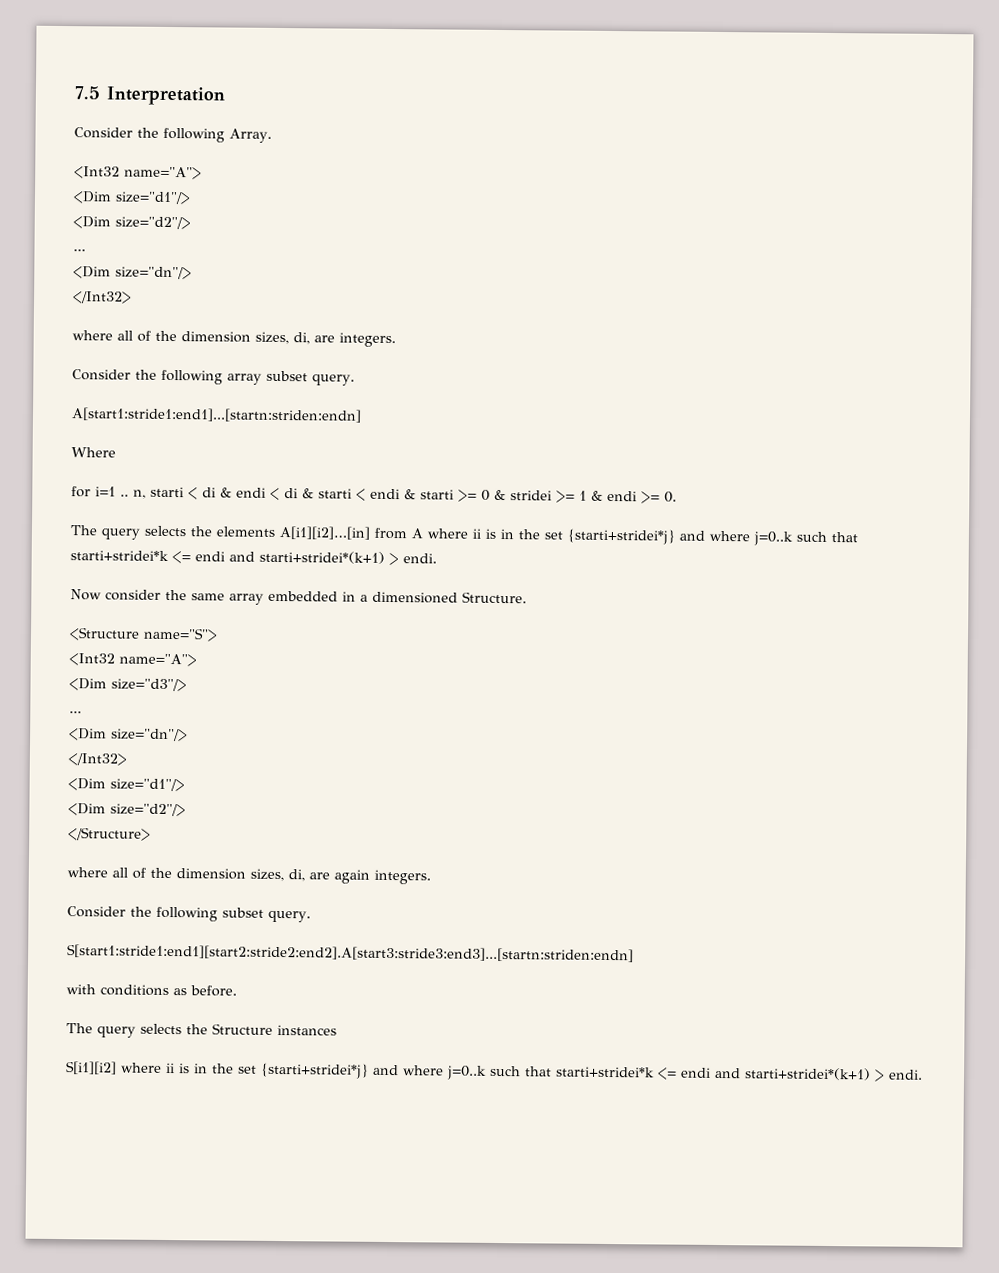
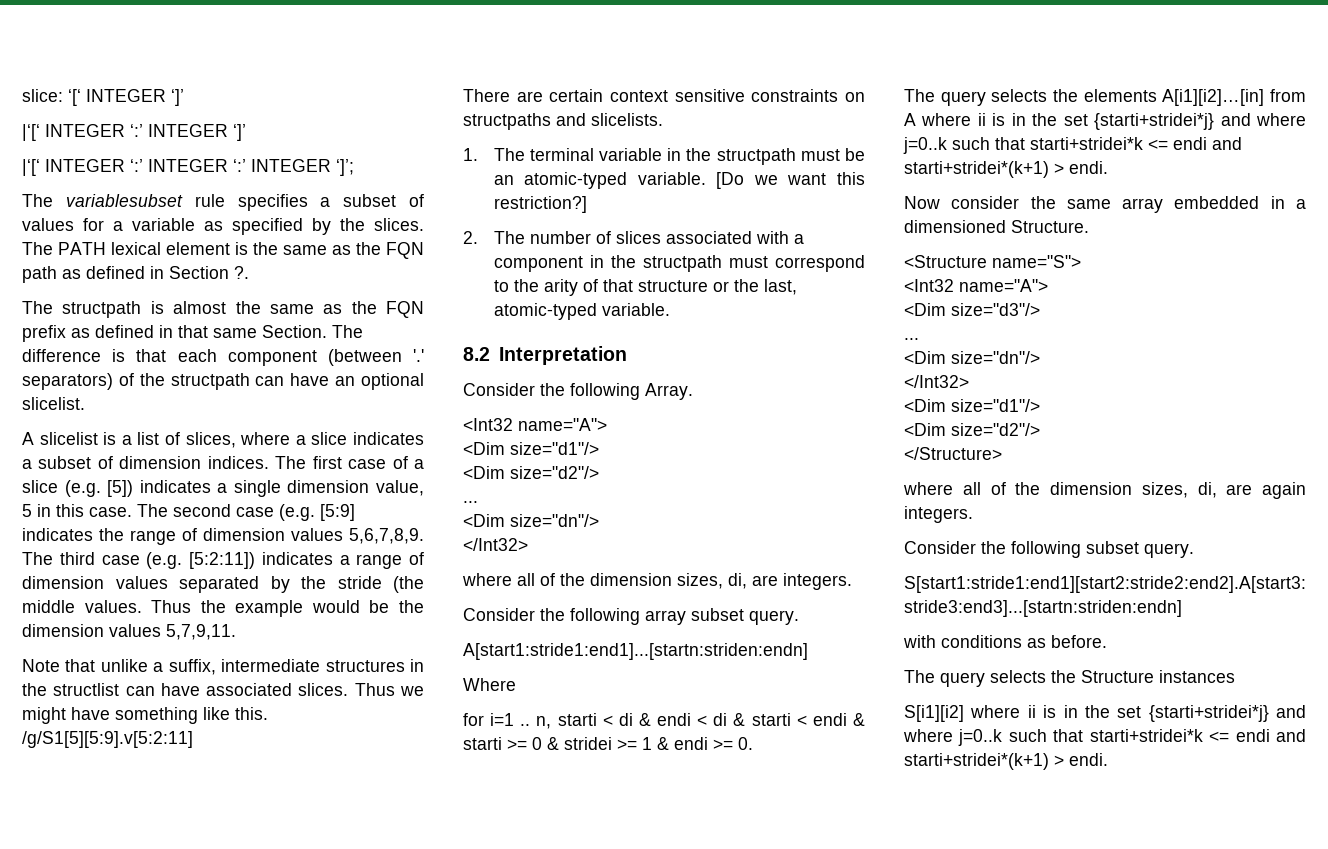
- 7.5 Interpretation
+ slice: ‘[‘ INTEGER ‘]’
+ |‘[‘ INTEGER ‘:’ INTEGER ‘]’
+ |‘[‘ INTEGER ‘:’ INTEGER ‘:’ INTEGER ‘]’;
+ The variablesubset rule specifies a subset of values for a variable as specified by the slices. The PATH lexical element is the same as the FQN path as defined in Section ?.
+ The structpath is almost the same as the FQN prefix as defined in that same Section. The difference is that each component (between '.' separators) of the structpath can have an optional slicelist.
+ A slicelist is a list of slices, where a slice indicates a subset of dimension indices. The first case of a slice (e.g. [5]) indicates a single dimension value, 5 in this case. The second case (e.g. [5:9] indicates the range of dimension values 5,6,7,8,9. The third case (e.g. [5:2:11]) indicates a range of dimension values separated by the stride (the middle values. Thus the example would be the dimension values 5,7,9,11.
+ Note that unlike a suffix, intermediate structures in the structlist can have associated slices. Thus we might have something like this. /g/S1[5][5:9].v[5:2:11]
+ There are certain context sensitive constraints on structpaths and slicelists.
+ 1. The terminal variable in the structpath must be an atomic-typed variable. [Do we want this restriction?]
+ 2. The number of slices associated with a component in the structpath must correspond to the arity of that structure or the last, atomic-typed variable.
+ 8.2 Interpretation

